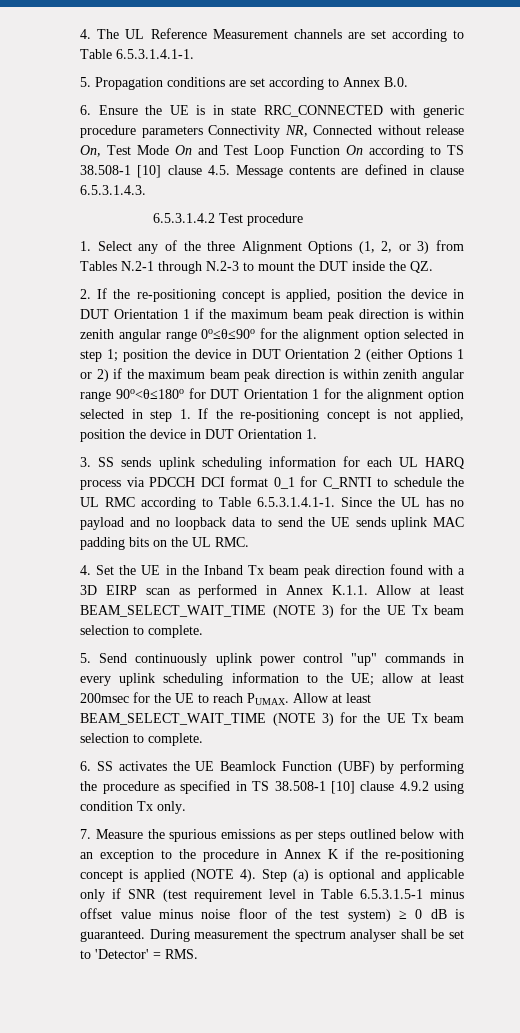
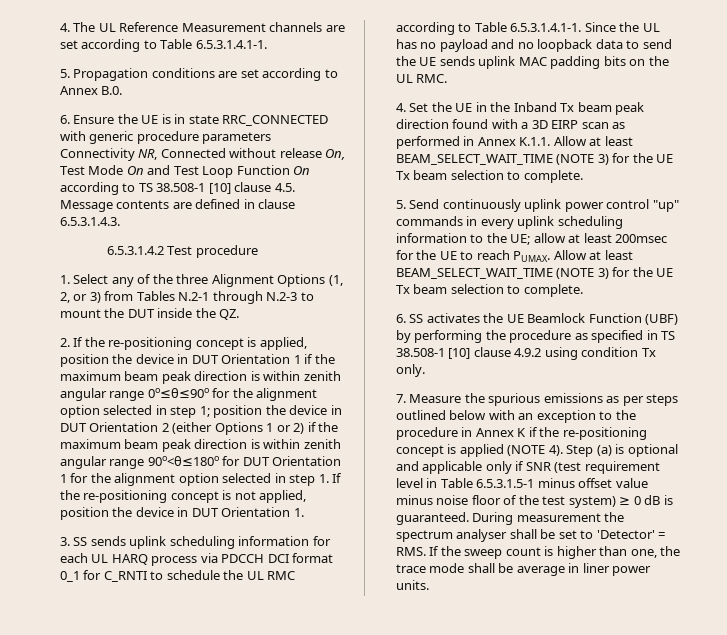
- During measurement the spectrum analyser shall be set to 'Detector' = RMS.
+ During measurement the spectrum analyser shall be set to 'Detector' = RMS. If the sweep count is higher than one, the trace mode shall be average in liner power units.

